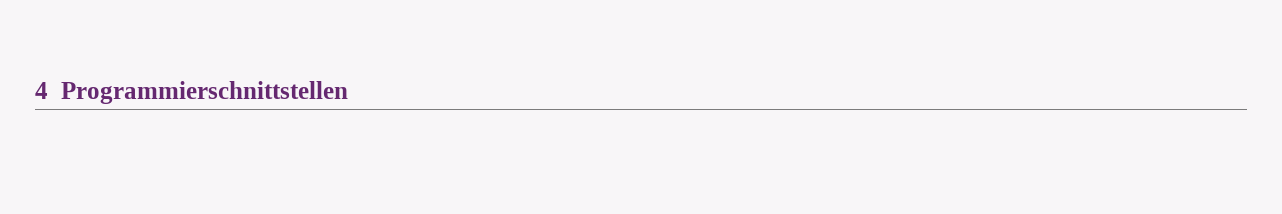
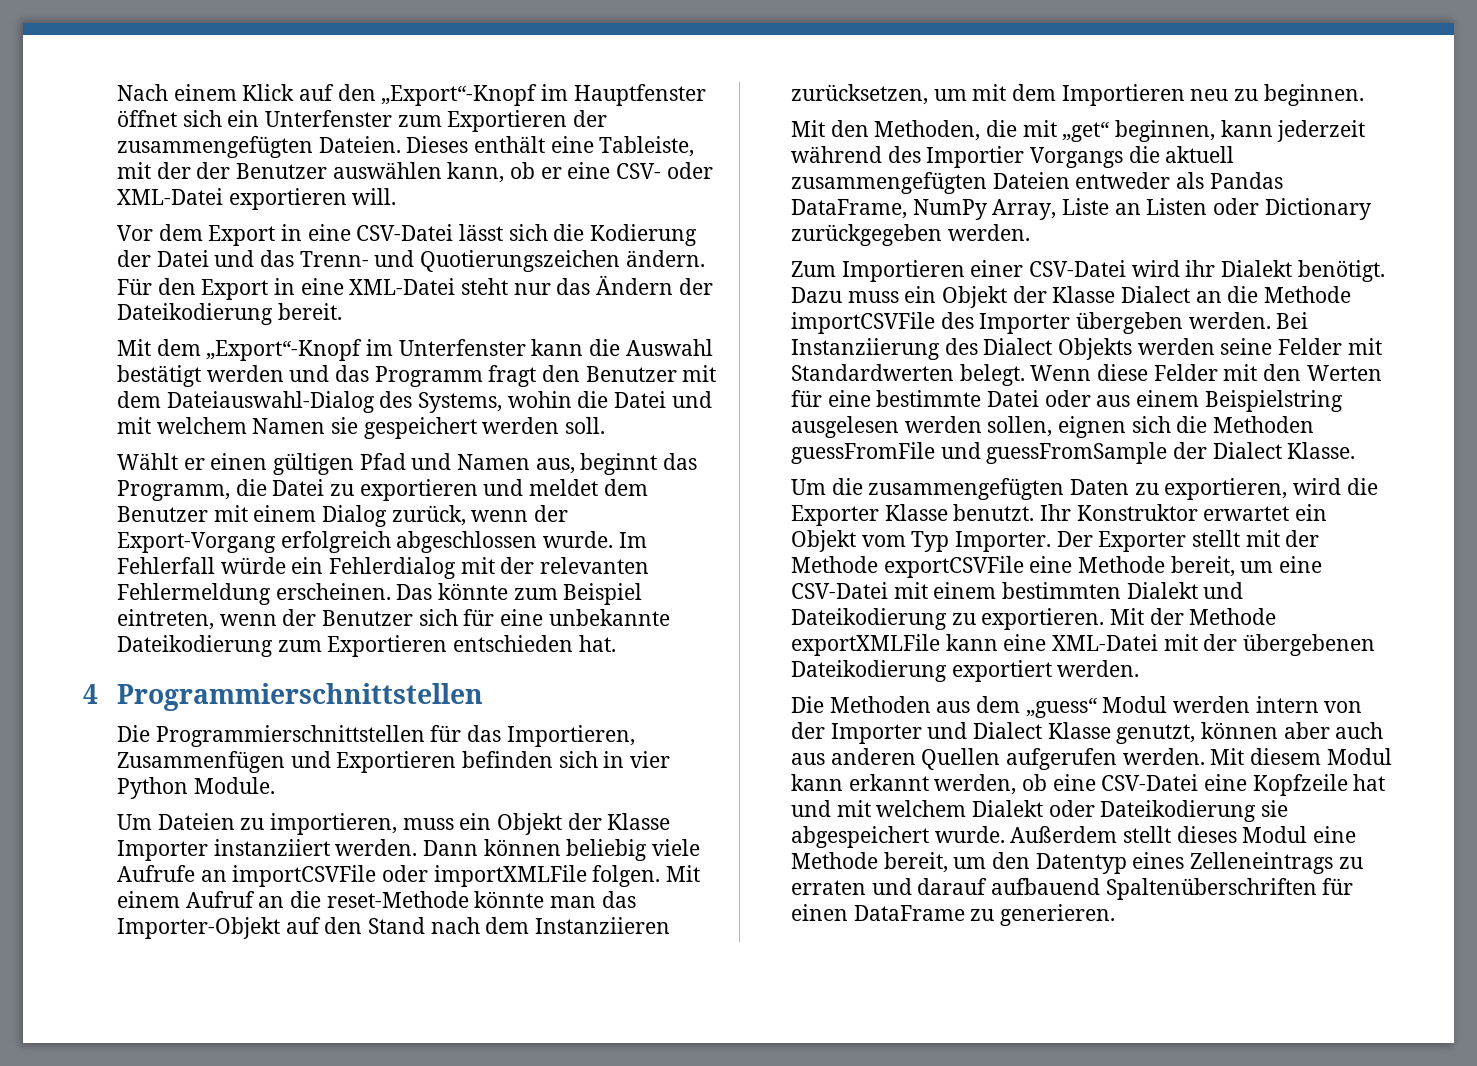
+ Nach einem Klick auf den „Export“-Knopf im Hauptfenster öffnet sich ein Unterfenster zum Exportieren der zusammengefügten Dateien. Dieses enthält eine Tableiste, mit der der Benutzer auswählen kann, ob er eine CSV- oder XML-Datei exportieren will.
+ Vor dem Export in eine CSV-Datei lässt sich die Kodierung der Datei und das Trenn- und Quotierungszeichen ändern. Für den Export in eine XML-Datei steht nur das Ändern der Dateikodierung bereit.
+ Mit dem „Export“-Knopf im Unterfenster kann die Auswahl bestätigt werden und das Programm fragt den Benutzer mit dem Dateiauswahl-Dialog des Systems, wohin die Datei und mit welchem Namen sie gespeichert werden soll.
+ Wählt er einen gültigen Pfad und Namen aus, beginnt das Programm, die Datei zu exportieren und meldet dem Benutzer mit einem Dialog zurück, wenn der Export-Vorgang erfolgreich abgeschlossen wurde. Im Fehlerfall würde ein Fehlerdialog mit der relevanten Fehlermeldung erscheinen. Das könnte zum Beispiel eintreten, wenn der Benutzer sich für eine unbekannte Dateikodierung zum Exportieren entschieden hat.
  4 Programmierschnittstellen
+ Die Programmierschnittstellen für das Importieren, Zusammenfügen und Exportieren befinden sich in vier Python Module.
+ Um Dateien zu importieren, muss ein Objekt der Klasse Importer instanziiert werden. Dann können beliebig viele Aufrufe an importCSVFile oder importXMLFile folgen. Mit einem Aufruf an die reset-Methode könnte man das Importer-Objekt auf den Stand nach dem Instanziieren zurücksetzen, um mit dem Importieren neu zu beginnen.
+ Mit den Methoden, die mit „get“ beginnen, kann jederzeit während des Importier Vorgangs die aktuell zusammengefügten Dateien entweder als Pandas DataFrame, NumPy Array, Liste an Listen oder Dictionary zurückgegeben werden.
+ Zum Importieren einer CSV-Datei wird ihr Dialekt benötigt. Dazu muss ein Objekt der Klasse Dialect an die Methode importCSVFile des Importer übergeben werden. Bei Instanziierung des Dialect Objekts werden seine Felder mit Standardwerten belegt. Wenn diese Felder mit den Werten für eine bestimmte Datei oder aus einem Beispielstring ausgelesen werden sollen, eignen sich die Methoden guessFromFile und guessFromSample der Dialect Klasse.
+ Um die zusammengefügten Daten zu exportieren, wird die Exporter Klasse benutzt. Ihr Konstruktor erwartet ein Objekt vom Typ Importer. Der Exporter stellt mit der Methode exportCSVFile eine Methode bereit, um eine CSV-Datei mit einem bestimmten Dialekt und Dateikodierung zu exportieren. Mit der Methode exportXMLFile kann eine XML-Datei mit der übergebenen Dateikodierung exportiert werden.
+ Die Methoden aus dem „guess“ Modul werden intern von der Importer und Dialect Klasse genutzt, können aber auch aus anderen Quellen aufgerufen werden. Mit diesem Modul kann erkannt werden, ob eine CSV-Datei eine Kopfzeile hat und mit welchem Dialekt oder Dateikodierung sie abgespeichert wurde. Außerdem stellt dieses Modul eine Methode bereit, um den Datentyp eines Zelleneintrags zu erraten und darauf aufbauend Spaltenüberschriften für einen DataFrame zu generieren.

